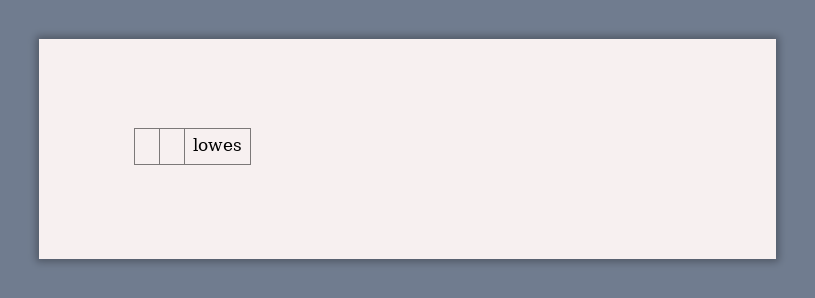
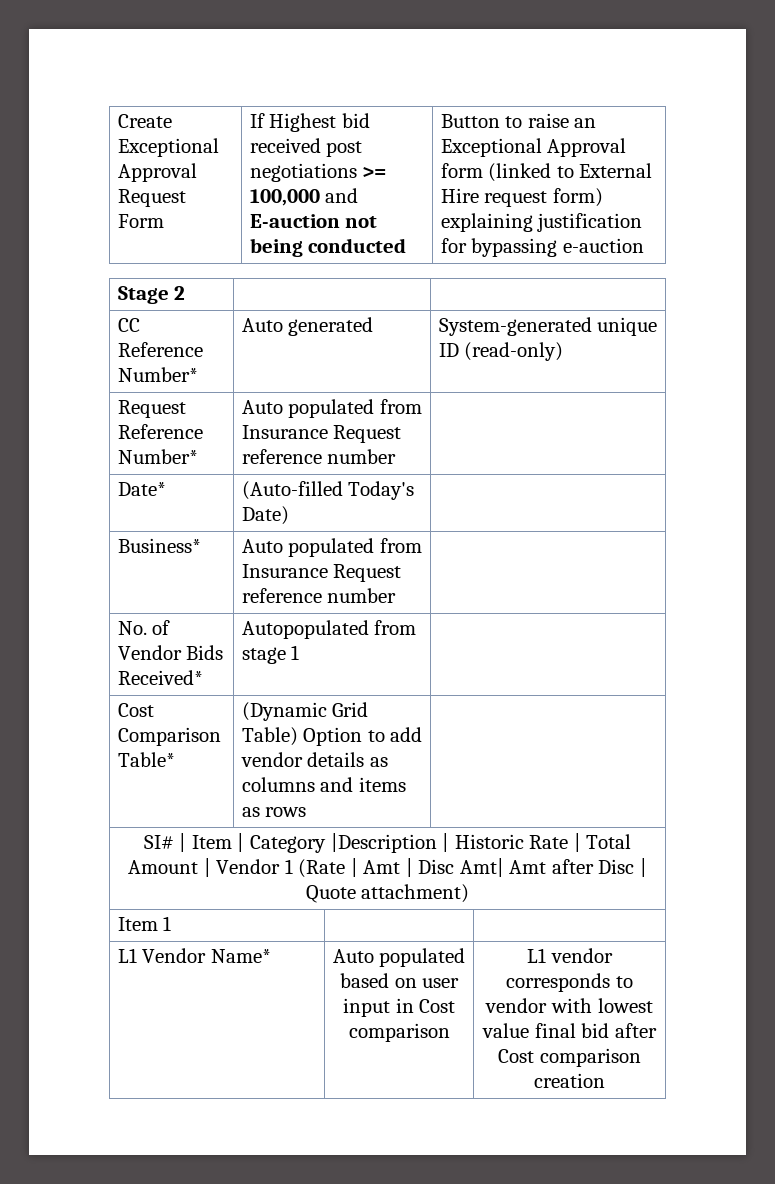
- | | lowes
+ Create Exceptional Approval Request Form | If Highest bid received post negotiations >= 100,000 and E-auction not being conducted | Button to raise an Exceptional Approval form (linked to External Hire request form) explaining justification for bypassing e-auction
+ Stage 2 | |
+ CC Reference Number* | Auto generated | System-generated unique ID (read-only)
+ Request Reference Number* | Auto populated from Insurance Request reference number |
+ Date* | (Auto-filled Today's Date) |
+ Business* | Auto populated from Insurance Request reference number |
+ No. of Vendor Bids Received* | Autopopulated from stage 1 |
+ Cost Comparison Table* | (Dynamic Grid Table) Option to add vendor details as columns and items as rows |
+ SI# | Item | Category |Description | Historic Rate | Total Amount | Vendor 1 (Rate | Amt | Disc Amt| Amt after Disc | Quote attachment)
+ Item 1 | |
+ L1 Vendor Name* | Auto populated based on user input in Cost comparison | L1 vendor corresponds to vendor with lowest value final bid after Cost comparison creation

